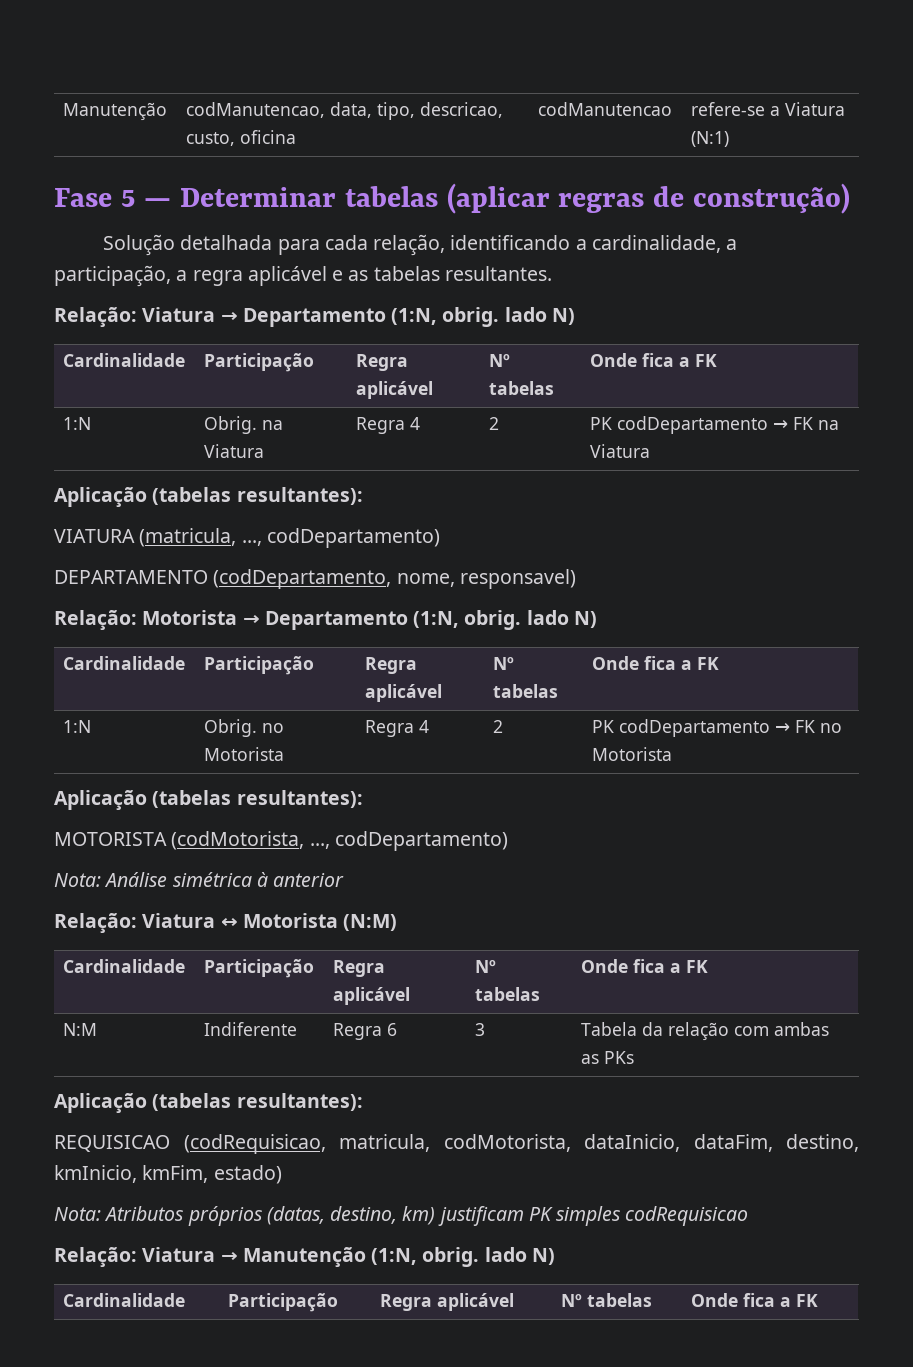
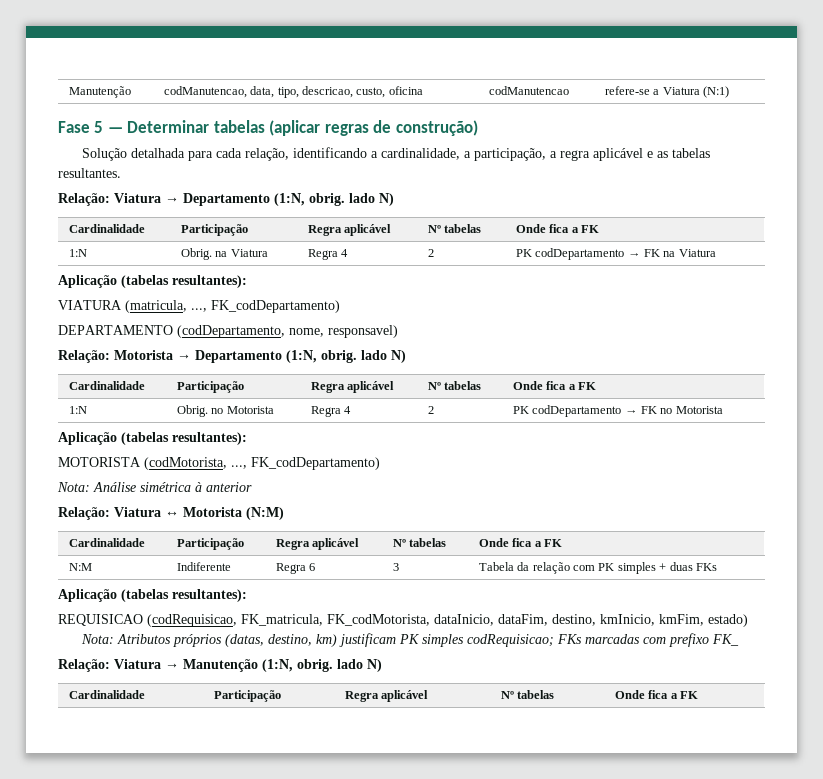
- VIATURA (matricula, ..., codDepartamento)
+ VIATURA (matricula, ..., FK_codDepartamento)
- MOTORISTA (codMotorista, ..., codDepartamento)
+ MOTORISTA (codMotorista, ..., FK_codDepartamento)
- N:M | Indiferente | Regra 6 | 3 | Tabela da relação com ambas as PKs
+ N:M | Indiferente | Regra 6 | 3 | Tabela da relação com PK simples + duas FKs
- REQUISICAO (codRequisicao, matricula, codMotorista, dataInicio, dataFim, destino, kmInicio, kmFim, estado)
+ REQUISICAO (codRequisicao, FK_matricula, FK_codMotorista, dataInicio, dataFim, destino, kmInicio, kmFim, estado)
- Nota: Atributos próprios (datas, destino, km) justificam PK simples codRequisicao
+ Nota: Atributos próprios (datas, destino, km) justificam PK simples codRequisicao; FKs marcadas com prefixo FK_

